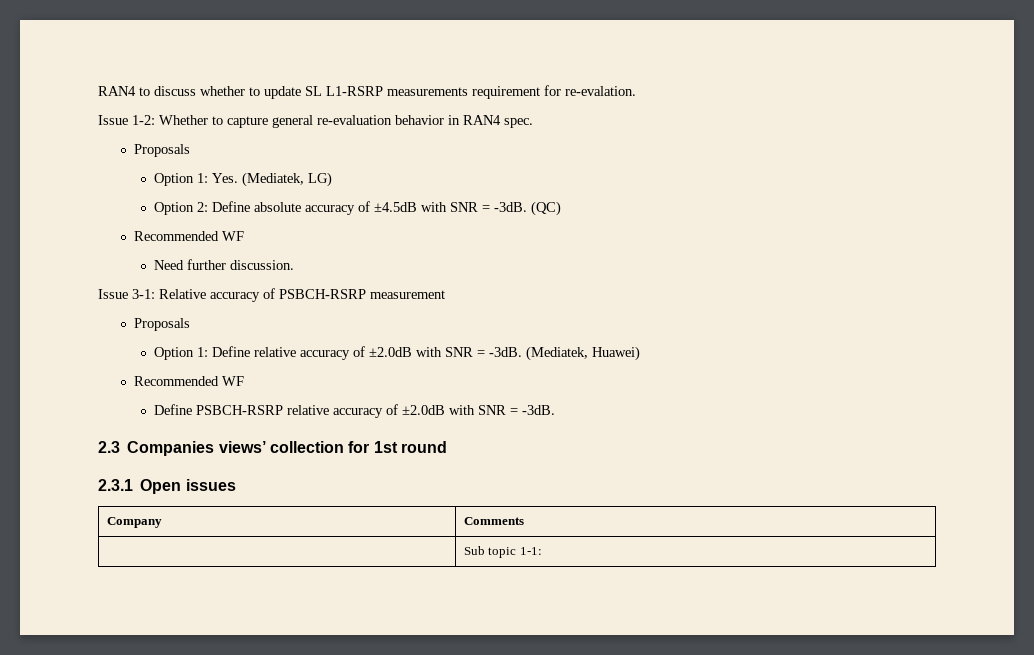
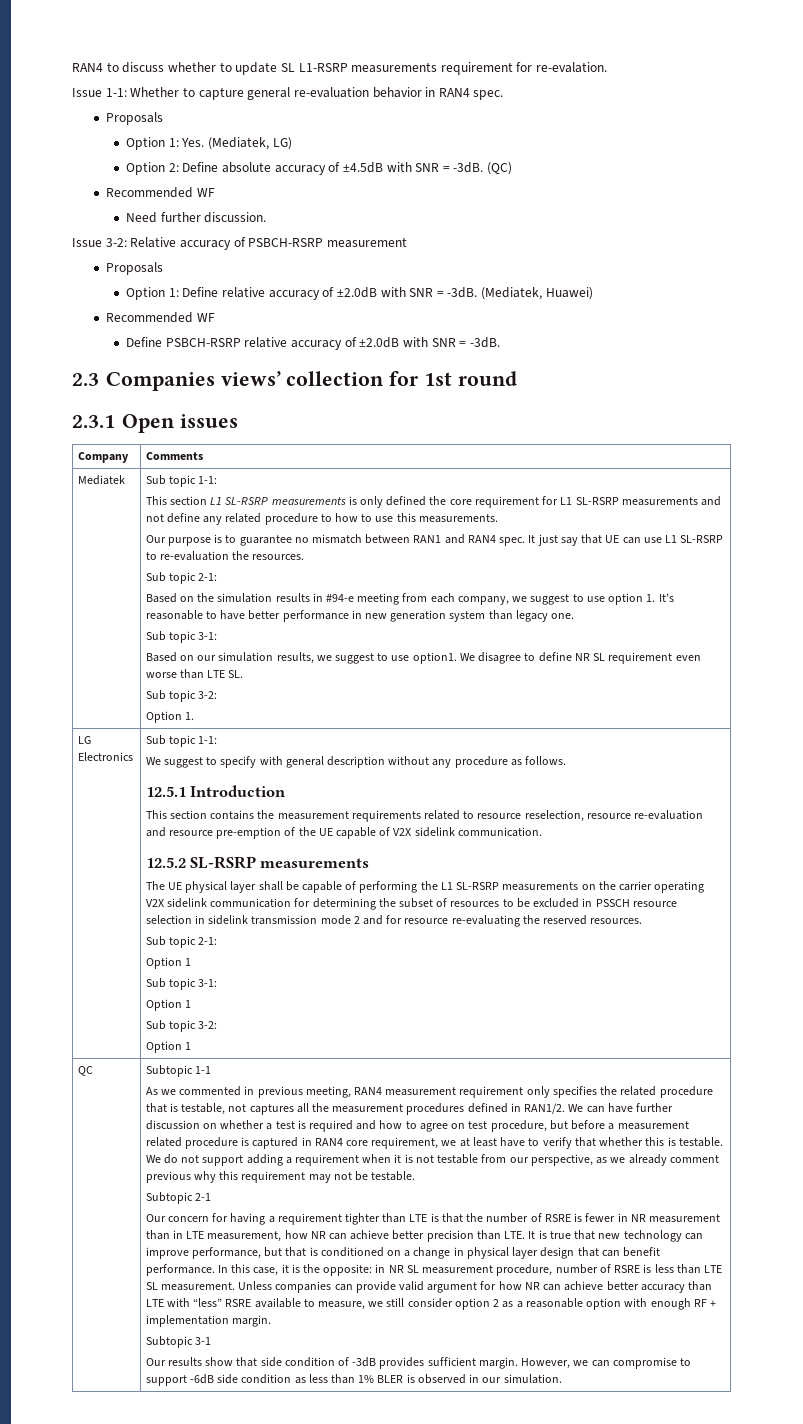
- Issue 1-2: Whether to capture general re-evaluation behavior in RAN4 spec.
+ Issue 1-1: Whether to capture general re-evaluation behavior in RAN4 spec.
- Issue 3-1: Relative accuracy of PSBCH-RSRP measurement
+ Issue 3-2: Relative accuracy of PSBCH-RSRP measurement
- Sub topic 1-1:
+ Mediatek | Sub topic 1-1:
+ This section L1 SL-RSRP measurements is only defined the core requirement for L1 SL-RSRP measurements and not define any related procedure to how to use this measurements.
+ Our purpose is to guarantee no mismatch between RAN1 and RAN4 spec. It just say that UE can use L1 SL-RSRP to re-evaluation the resources.
+ Sub topic 2-1:
+ Based on the simulation results in #94-e meeting from each company, we suggest to use option 1. It’s reasonable to have better performance in new generation system than legacy one.
+ Sub topic 3-1:
+ Based on our simulation results, we suggest to use option1. We disagree to define NR SL requirement even worse than LTE SL.
+ Sub topic 3-2:
+ Option 1.
+ LG Electronics | Sub topic 1-1:
+ We suggest to specify with general description without any procedure as follows.
+ 12.5.1 Introduction
+ This section contains the measurement requirements related to resource reselection, resource re-evaluation and resource pre-emption of the UE capable of V2X sidelink communication.
+ 12.5.2 SL-RSRP measurements
+ The UE physical layer shall be capable of performing the L1 SL-RSRP measurements on the carrier operating V2X sidelink communication for determining the subset of resources to be excluded in PSSCH resource selection in sidelink transmission mode 2 and for resource re-evaluating the reserved resources.
+ Sub topic 2-1:
+ Option 1
+ Sub topic 3-1:
+ Option 1
+ Sub topic 3-2:
+ Option 1
+ QC | Subtopic 1-1
+ As we commented in previous meeting, RAN4 measurement requirement only specifies the related procedure that is testable, not captures all the measurement procedures defined in RAN1/2. We can have further discussion on whether a test is required and how to agree on test procedure, but before a measurement related procedure is captured in RAN4 core requirement, we at least have to verify that whether this is testable. We do not support adding a requirement when it is not testable from our perspective, as we already comment previous why this requirement may not be testable.
+ Subtopic 2-1
+ Our concern for having a requirement tighter than LTE is that the number of RSRE is fewer in NR measurement than in LTE measurement, how NR can achieve better precision than LTE. It is true that new technology can improve performance, but that is conditioned on a change in physical layer design that can benefit performance. In this case, it is the opposite: in NR SL measurement procedure, number of RSRE is less than LTE SL measurement. Unless companies can provide valid argument for how NR can achieve better accuracy than LTE with “less” RSRE available to measure, we still consider option 2 as a reasonable option with enough RF + implementation margin.
+ Subtopic 3-1
+ Our results show that side condition of -3dB provides sufficient margin. However, we can compromise to support -6dB side condition as less than 1% BLER is observed in our simulation.

